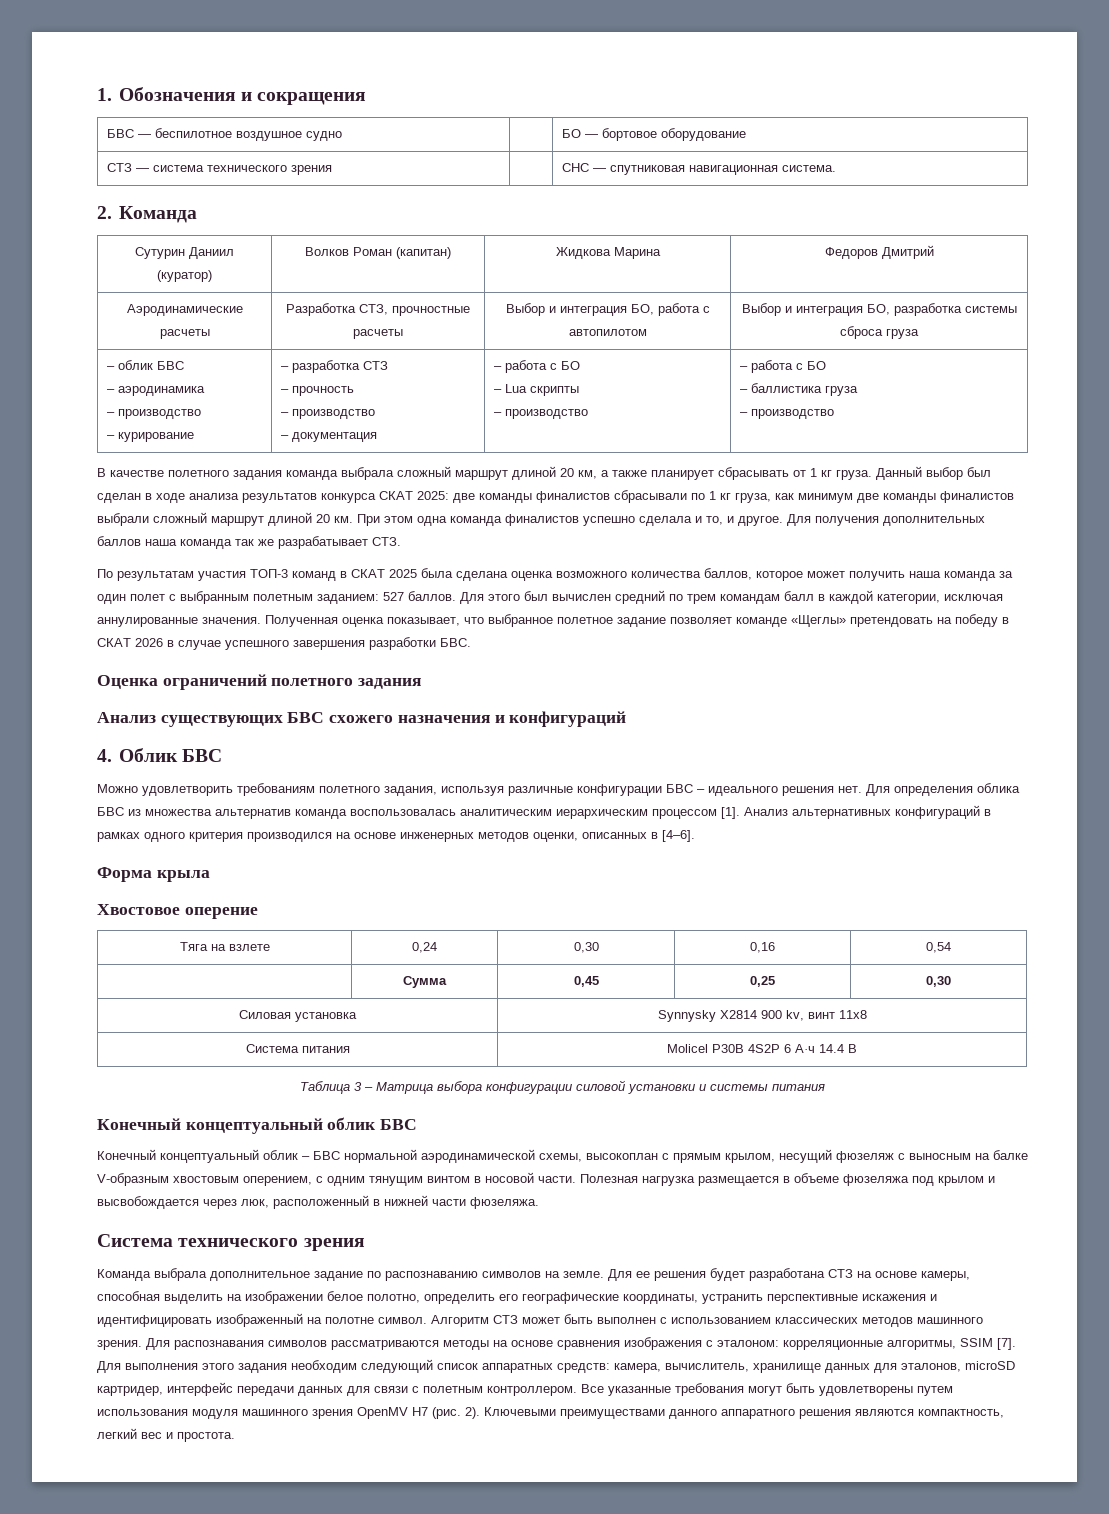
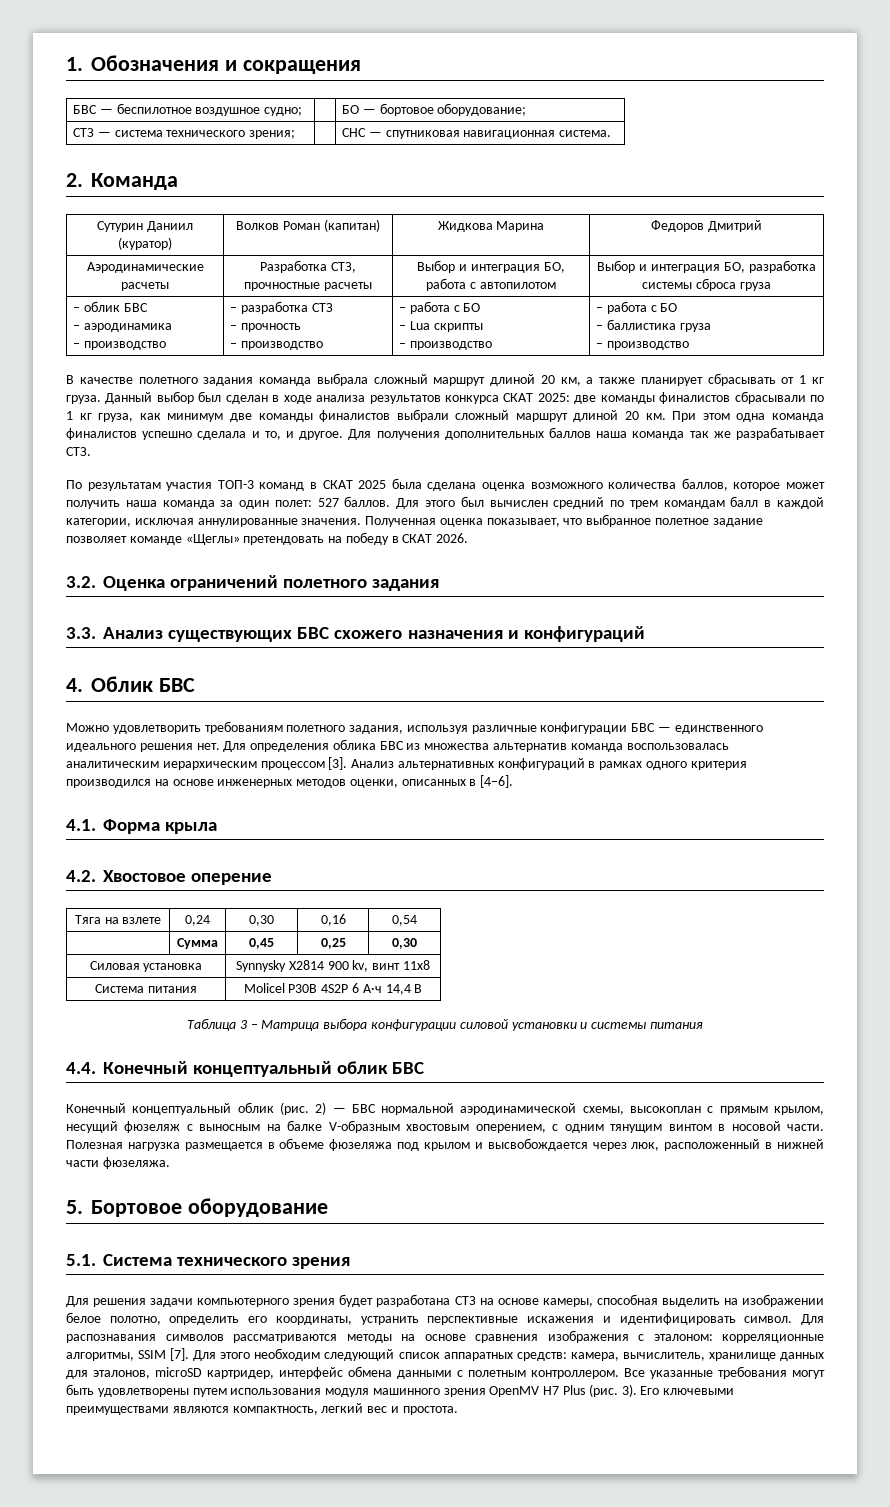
- БВС — беспилотное воздушное судно | | БО — бортовое оборудование
+ БВС — беспилотное воздушное судно; | | БО — бортовое оборудование;
- СТЗ — система технического зрения | | СНС — спутниковая навигационная система.
+ СТЗ — система технического зрения; | | СНС — спутниковая навигационная система.
  – облик БВС
  – аэродинамика
- – производство
- – курирование | – разработка СТЗ
+ – производство | – разработка СТЗ
  – прочность
- – производство
- – документация | – работа с БО
+ – производство | – работа с БО
- По результатам участия ТОП-3 команд в СКАТ 2025 была сделана оценка возможного количества баллов, которое может получить наша команда за один полет с выбранным полетным заданием: 527 баллов.
+ По результатам участия ТОП-3 команд в СКАТ 2025 была сделана оценка возможного количества баллов, которое может получить наша команда за один полет: 527 баллов.
- Полученная оценка показывает, что выбранное полетное задание позволяет команде «Щеглы» претендовать на победу в СКАТ 2026 в случае успешного завершения разработки БВС.
- Оценка ограничений полетного задания
+ Полученная оценка показывает, что выбранное полетное задание позволяет команде «Щеглы» претендовать на победу в СКАТ 2026.
+ 3.2. Оценка ограничений полетного задания
- Анализ существующих БВС схожего назначения и конфигураций
+ 3.3. Анализ существующих БВС схожего назначения и конфигураций
- Можно удовлетворить требованиям полетного задания, используя различные конфигурации БВС – идеального решения нет.
+ Можно удовлетворить требованиям полетного задания, используя различные конфигурации БВС — единственного идеального решения нет.
- Для определения облика БВС из множества альтернатив команда воспользовалась аналитическим иерархическим процессом [1].
+ Для определения облика БВС из множества альтернатив команда воспользовалась аналитическим иерархическим процессом [3].
- Форма крыла
+ 4.1. Форма крыла
- Хвостовое оперение
+ 4.2. Хвостовое оперение
- Система питания | Molicel P30B 4S2P 6 А·ч 14.4 В
+ Система питания | Molicel P30B 4S2P 6 А·ч 14,4 В
- Конечный концептуальный облик БВС
+ 4.4. Конечный концептуальный облик БВС
- Конечный концептуальный облик – БВС нормальной аэродинамической схемы, высокоплан с прямым крылом, несущий фюзеляж с выносным на балке V-образным хвостовым оперением, с одним тянущим винтом в носовой части.
+ Конечный концептуальный облик (рис. 2) — БВС нормальной аэродинамической схемы, высокоплан с прямым крылом, несущий фюзеляж с выносным на балке V-образным хвостовым оперением, с одним тянущим винтом в носовой части.
- Система технического зрения
+ 5. Бортовое оборудование
+ 5.1. Система технического зрения
- Команда выбрала дополнительное задание по распознаванию символов на земле. Для ее решения будет разработана СТЗ на основе камеры, способная выделить на изображении белое полотно, определить его географические координаты, устранить перспективные искажения и идентифицировать изображенный на полотне символ. Алгоритм СТЗ может быть выполнен с использованием классических методов машинного зрения.
+ Для решения задачи компьютерного зрения будет разработана СТЗ на основе камеры, способная выделить на изображении белое полотно, определить его координаты, устранить перспективные искажения и идентифицировать символ.
- Для выполнения этого задания необходим следующий список аппаратных средств: камера, вычислитель, хранилище данных для эталонов, microSD картридер, интерфейс передачи данных для связи с полетным контроллером.
+ Для этого необходим следующий список аппаратных средств: камера, вычислитель, хранилище данных для эталонов, microSD картридер, интерфейс обмена данными с полетным контроллером.
- Все указанные требования могут быть удовлетворены путем использования модуля машинного зрения OpenMV H7 (рис. 2). Ключевыми преимуществами данного аппаратного решения являются компактность, легкий вес и простота.
+ Все указанные требования могут быть удовлетворены путем использования модуля машинного зрения OpenMV H7 Plus (рис. 3). Его ключевыми преимуществами являются компактность, легкий вес и простота.

